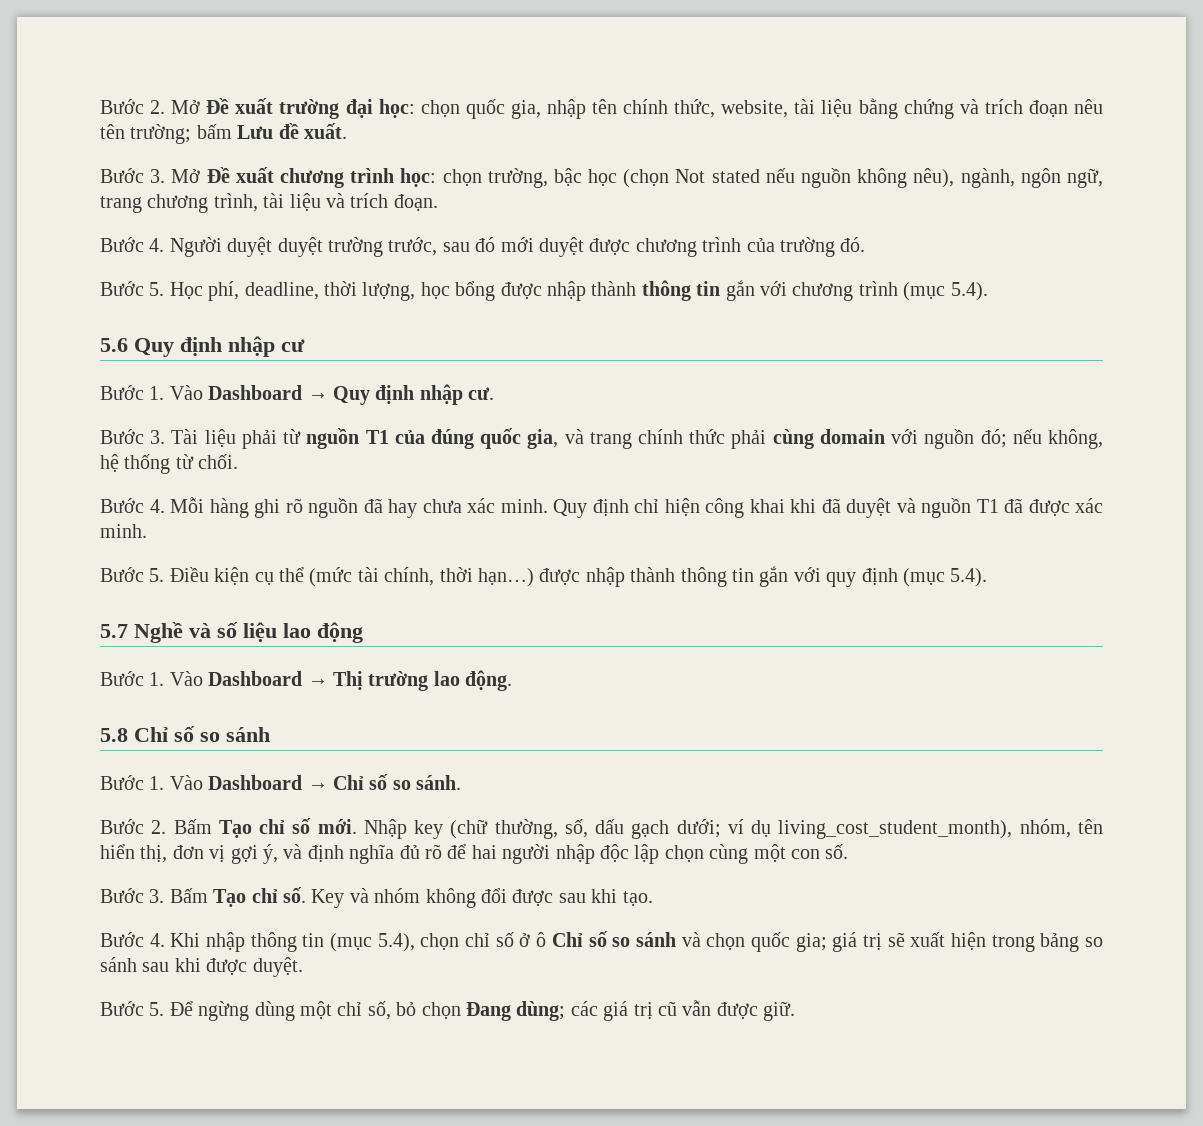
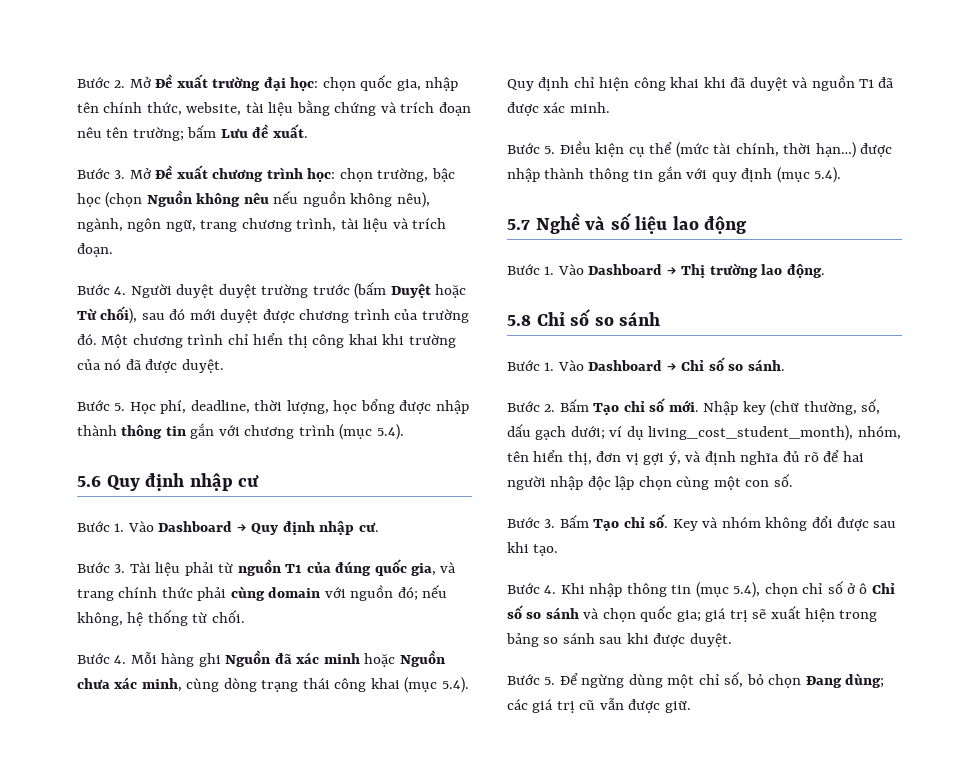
- Bước 3. Mở Đề xuất chương trình học: chọn trường, bậc học (chọn Not stated nếu nguồn không nêu), ngành, ngôn ngữ, trang chương trình, tài liệu và trích đoạn.
+ Bước 3. Mở Đề xuất chương trình học: chọn trường, bậc học (chọn Nguồn không nêu nếu nguồn không nêu), ngành, ngôn ngữ, trang chương trình, tài liệu và trích đoạn.
- Bước 4. Người duyệt duyệt trường trước, sau đó mới duyệt được chương trình của trường đó.
+ Bước 4. Người duyệt duyệt trường trước (bấm Duyệt hoặc Từ chối), sau đó mới duyệt được chương trình của trường đó. Một chương trình chỉ hiển thị công khai khi trường của nó đã được duyệt.
- Bước 4. Mỗi hàng ghi rõ nguồn đã hay chưa xác minh. Quy định chỉ hiện công khai khi đã duyệt và nguồn T1 đã được xác minh.
+ Bước 4. Mỗi hàng ghi Nguồn đã xác minh hoặc Nguồn chưa xác minh, cùng dòng trạng thái công khai (mục 5.4). Quy định chỉ hiện công khai khi đã duyệt và nguồn T1 đã được xác minh.

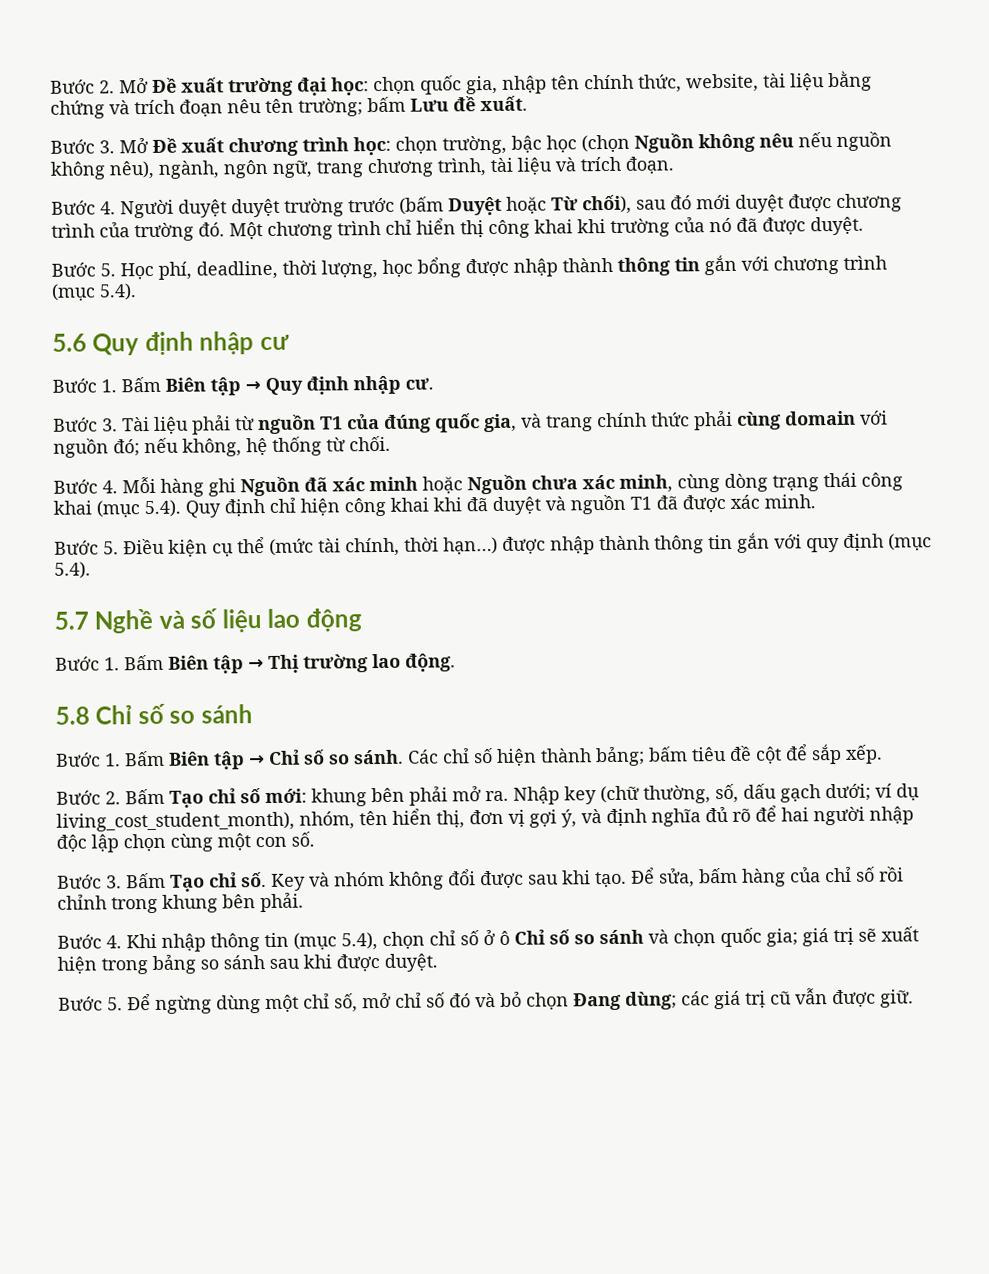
- Bước 1. Vào Dashboard → Quy định nhập cư.
+ Bước 1. Bấm Biên tập → Quy định nhập cư.
- Bước 1. Vào Dashboard → Thị trường lao động.
+ Bước 1. Bấm Biên tập → Thị trường lao động.
- Bước 1. Vào Dashboard → Chỉ số so sánh.
+ Bước 1. Bấm Biên tập → Chỉ số so sánh. Các chỉ số hiện thành bảng; bấm tiêu đề cột để sắp xếp.
- Bước 2. Bấm Tạo chỉ số mới.
+ Bước 2. Bấm Tạo chỉ số mới: khung bên phải mở ra.
+ Để sửa, bấm hàng của chỉ số rồi chỉnh trong khung bên phải.
- Bước 5. Để ngừng dùng một chỉ số, bỏ chọn Đang dùng; các giá trị cũ vẫn được giữ.
+ Bước 5. Để ngừng dùng một chỉ số, mở chỉ số đó và bỏ chọn Đang dùng; các giá trị cũ vẫn được giữ.

